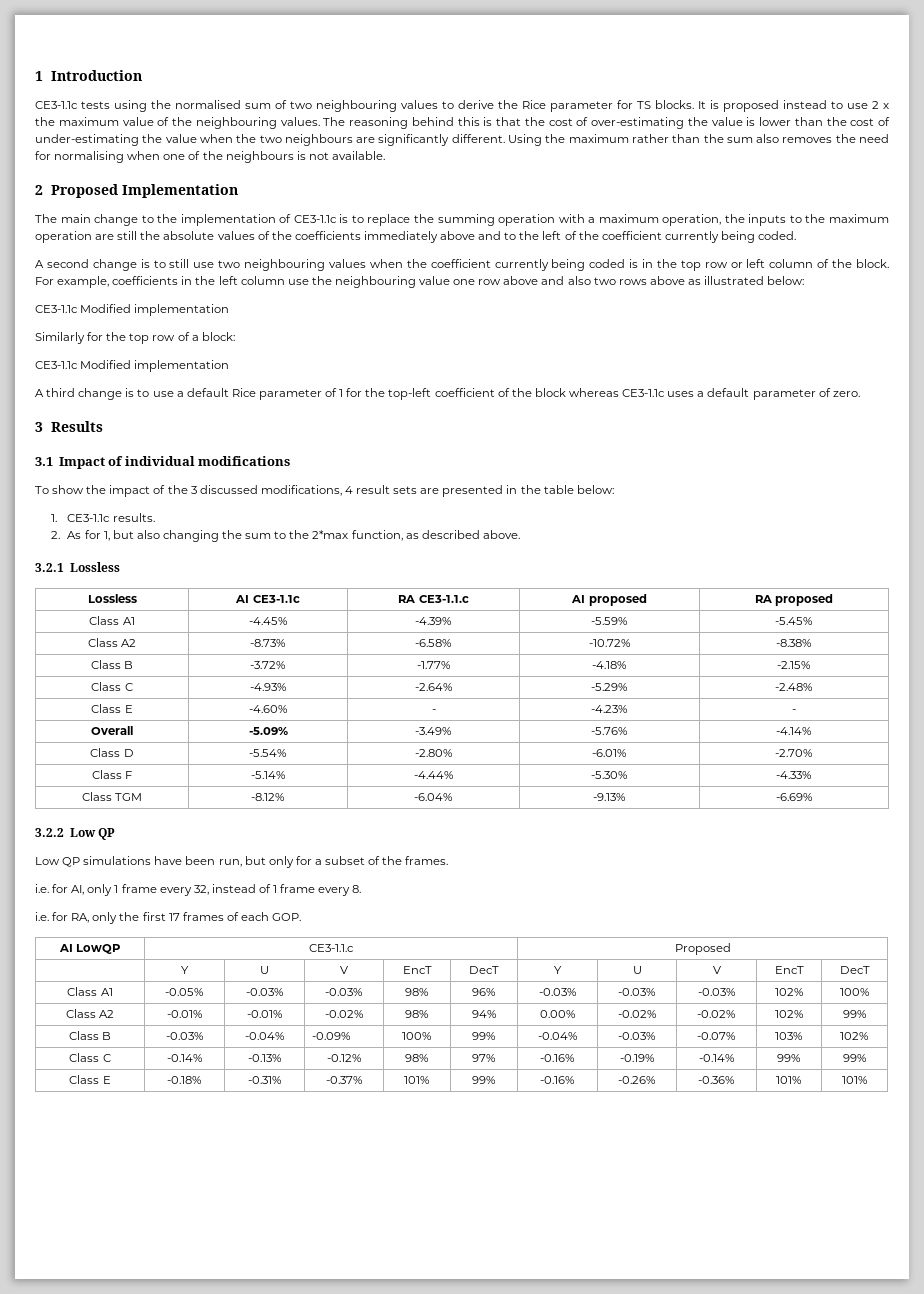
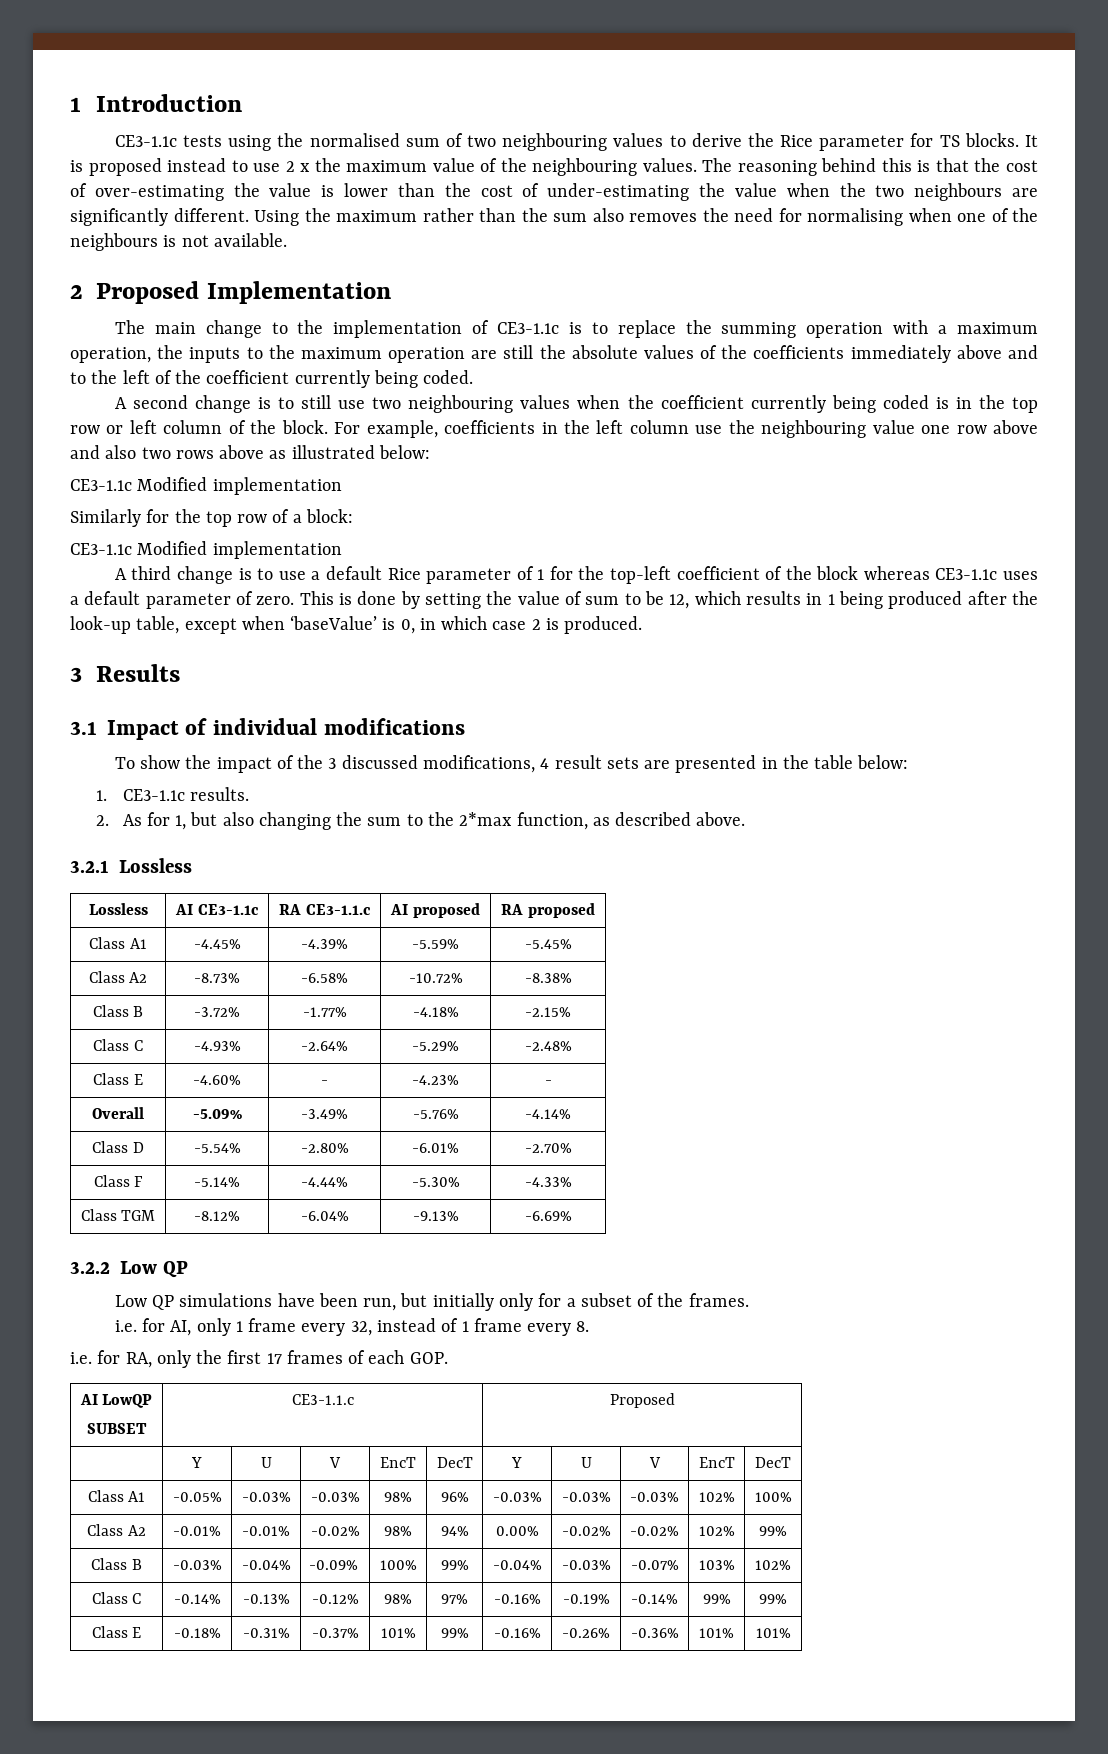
+ This is done by setting the value of sum to be 12, which results in 1 being produced after the look-up table, except when ‘baseValue’ is 0, in which case 2 is produced.
- Low QP simulations have been run, but only for a subset of the frames.
+ Low QP simulations have been run, but initially only for a subset of the frames.
- AI LowQP | CE3-1.1.c | Proposed
+ AI LowQP
+ SUBSET | CE3-1.1.c | Proposed

